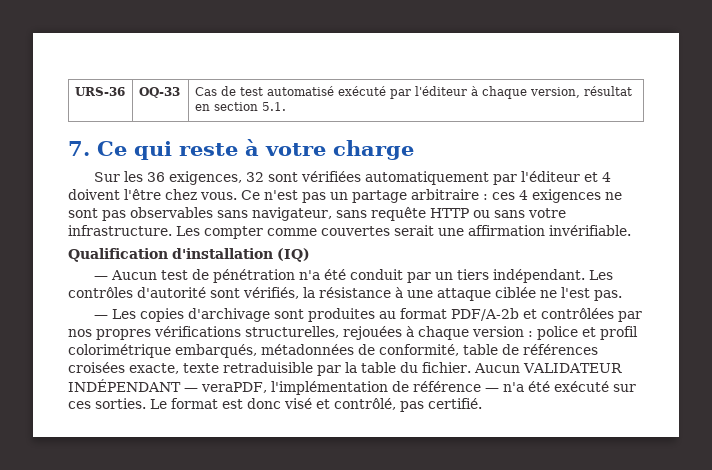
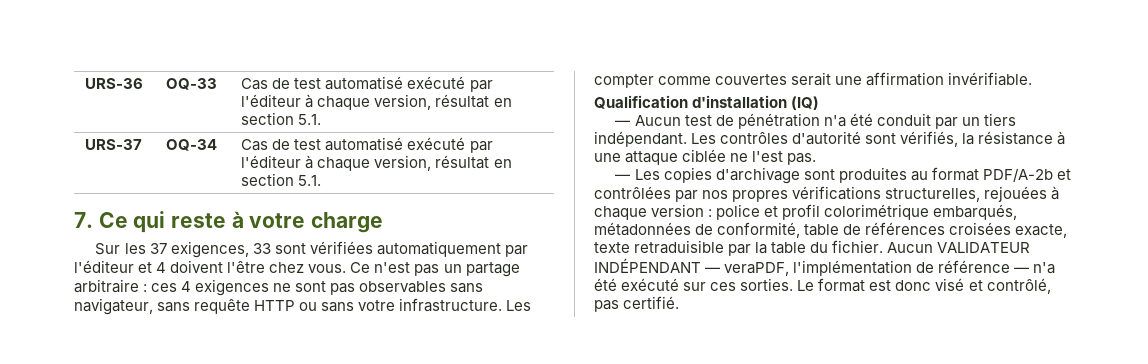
+ URS-37 | OQ-34 | Cas de test automatisé exécuté par l'éditeur à chaque version, résultat en section 5.1.
- Sur les 36 exigences, 32 sont vérifiées automatiquement par l'éditeur et 4 doivent l'être chez vous.
+ Sur les 37 exigences, 33 sont vérifiées automatiquement par l'éditeur et 4 doivent l'être chez vous.

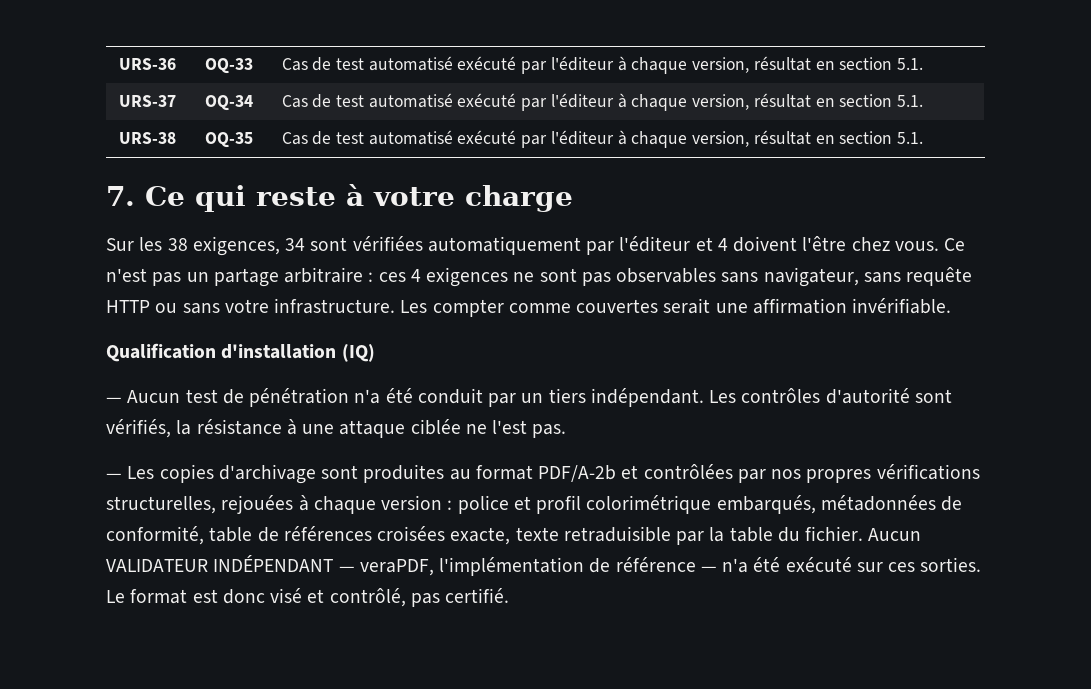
+ URS-38 | OQ-35 | Cas de test automatisé exécuté par l'éditeur à chaque version, résultat en section 5.1.
- Sur les 37 exigences, 33 sont vérifiées automatiquement par l'éditeur et 4 doivent l'être chez vous.
+ Sur les 38 exigences, 34 sont vérifiées automatiquement par l'éditeur et 4 doivent l'être chez vous.

